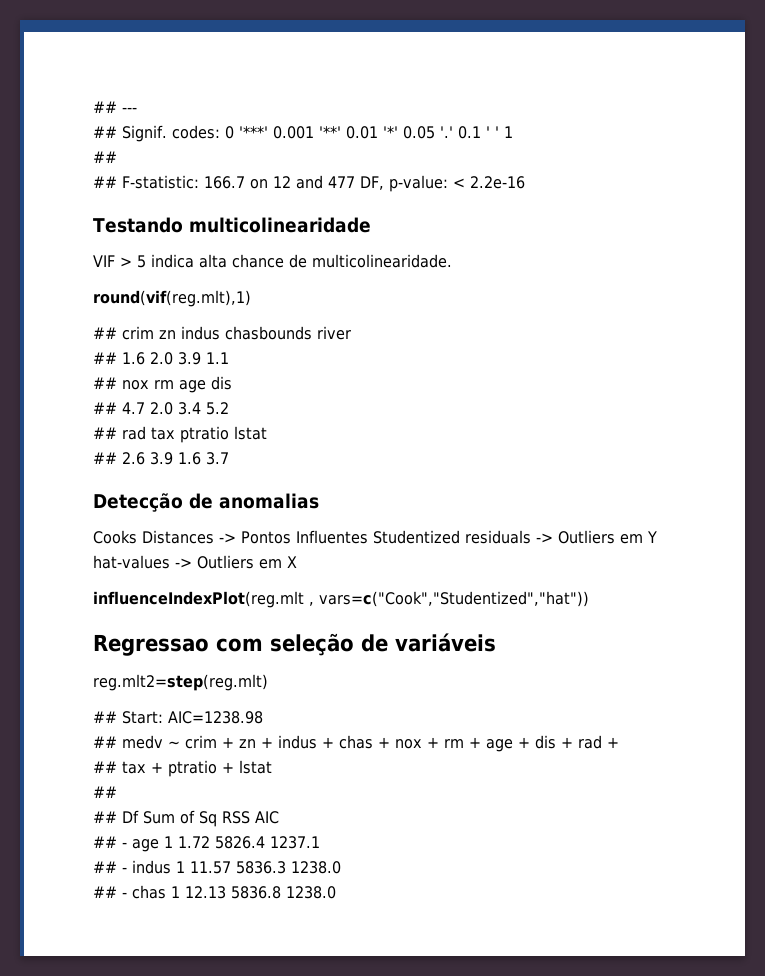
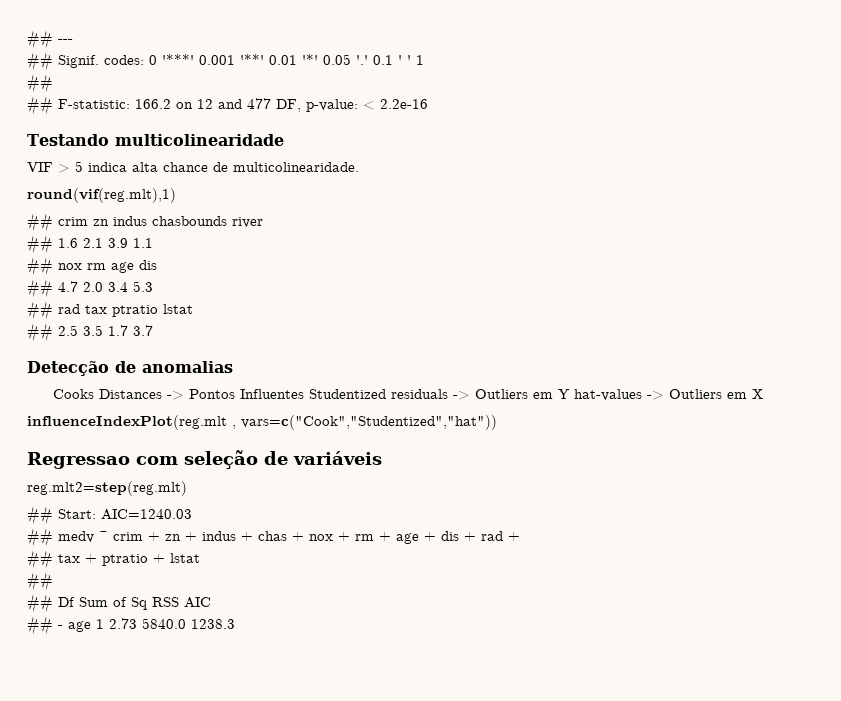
- ## F-statistic: 166.7 on 12 and 477 DF, p-value: < 2.2e-16
+ ## F-statistic: 166.2 on 12 and 477 DF, p-value: < 2.2e-16
- ## 1.6 2.0 3.9 1.1
+ ## 1.6 2.1 3.9 1.1
- ## 4.7 2.0 3.4 5.2
+ ## 4.7 2.0 3.4 5.3
- ## 2.6 3.9 1.6 3.7
+ ## 2.5 3.5 1.7 3.7
- ## Start: AIC=1238.98
+ ## Start: AIC=1240.03
- ## - age 1 1.72 5826.4 1237.1
- ## - indus 1 11.57 5836.3 1238.0
- ## - chas 1 12.13 5836.8 1238.0
+ ## - age 1 2.73 5840.0 1238.3

